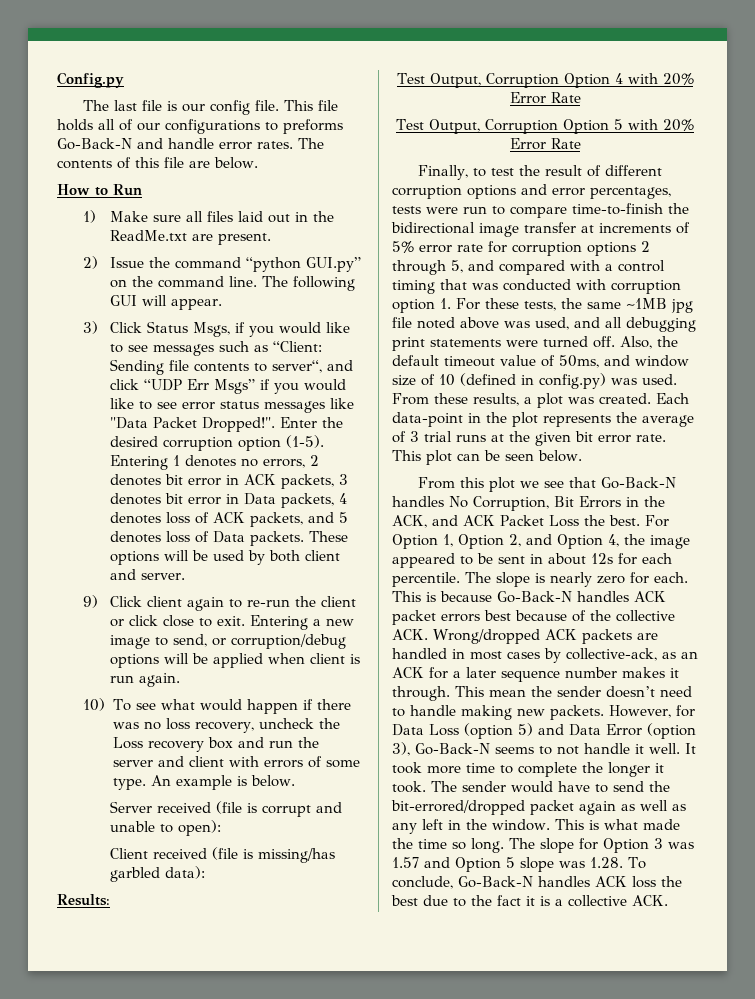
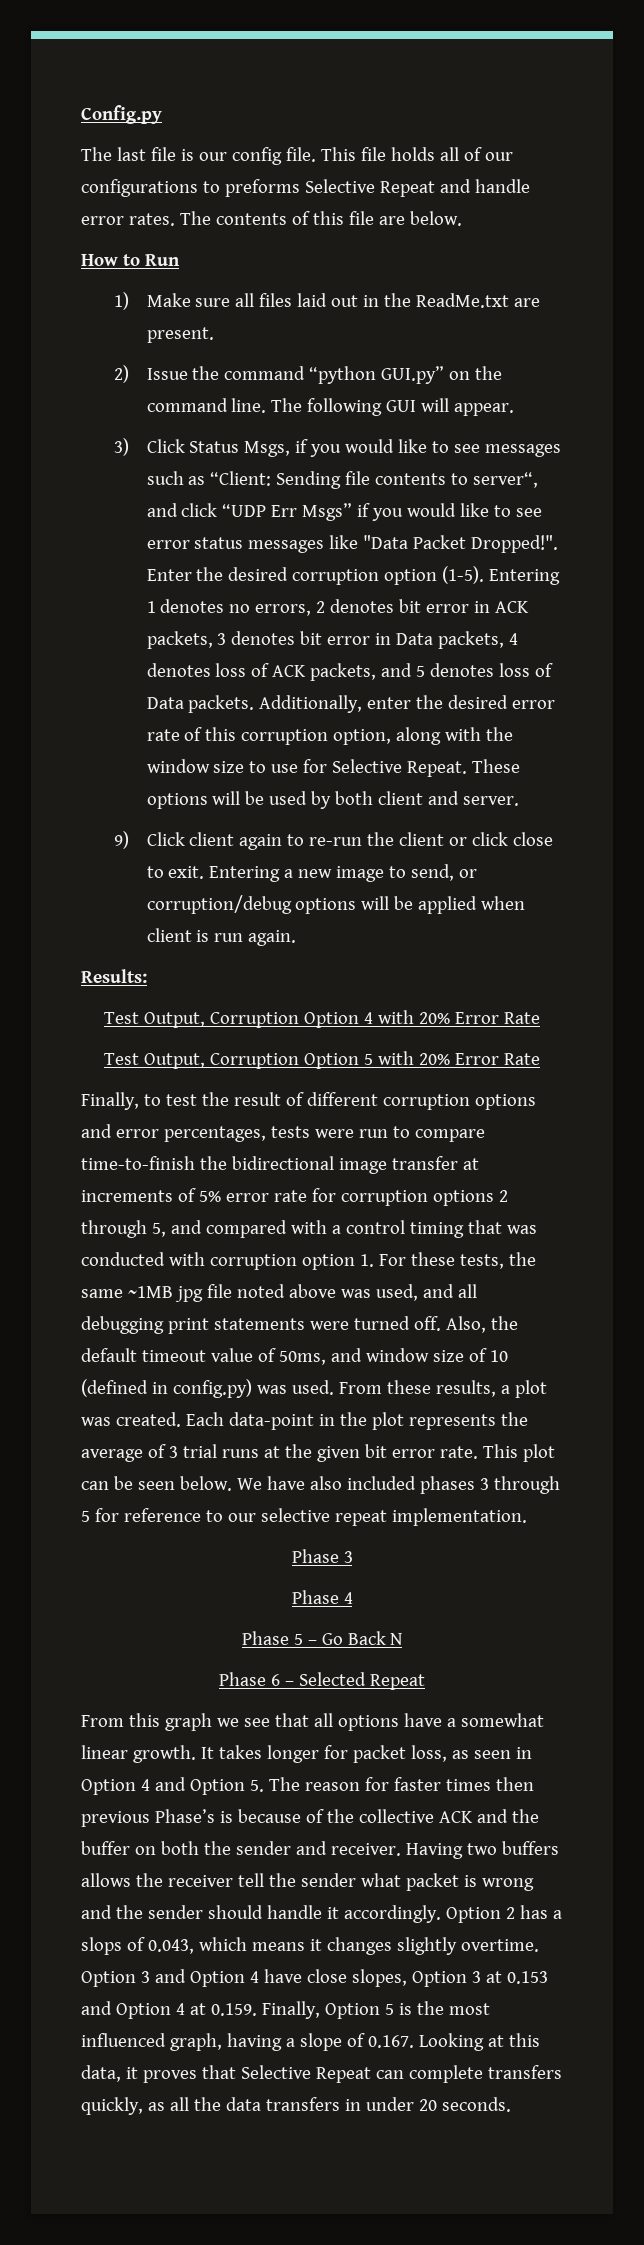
- This file holds all of our configurations to preforms Go-Back-N and handle error rates.
+ This file holds all of our configurations to preforms Selective Repeat and handle error rates.
+ Additionally, enter the desired error rate of this corruption option, along with the window size to use for Selective Repeat.
- 10) To see what would happen if there was no loss recovery, uncheck the Loss recovery box and run the server and client with errors of some type. An example is below.
- Server received (file is corrupt and unable to open):
- Client received (file is missing/has garbled data):
+ We have also included phases 3 through 5 for reference to our selective repeat implementation.
+ Phase 3
+ Phase 4
+ Phase 5 – Go Back N
+ Phase 6 – Selected Repeat
- From this plot we see that Go-Back-N handles No Corruption, Bit Errors in the ACK, and ACK Packet Loss the best. For Option 1, Option 2, and Option 4, the image appeared to be sent in about 12s for each percentile. The slope is nearly zero for each. This is because Go-Back-N handles ACK packet errors best because of the collective ACK. Wrong/dropped ACK packets are handled in most cases by collective-ack, as an ACK for a later sequence number makes it through. This mean the sender doesn’t need to handle making new packets. However, for Data Loss (option 5) and Data Error (option 3), Go-Back-N seems to not handle it well. It took more time to complete the longer it took. The sender would have to send the bit-errored/dropped packet again as well as any left in the window. This is what made the time so long. The slope for Option 3 was 1.57 and Option 5 slope was 1.28. To conclude, Go-Back-N handles ACK loss the best due to the fact it is a collective ACK.
+ From this graph we see that all options have a somewhat linear growth. It takes longer for packet loss, as seen in Option 4 and Option 5. The reason for faster times then previous Phase’s is because of the collective ACK and the buffer on both the sender and receiver. Having two buffers allows the receiver tell the sender what packet is wrong and the sender should handle it accordingly. Option 2 has a slops of 0.043, which means it changes slightly overtime. Option 3 and Option 4 have close slopes, Option 3 at 0.153 and Option 4 at 0.159. Finally, Option 5 is the most influenced graph, having a slope of 0.167. Looking at this data, it proves that Selective Repeat can complete transfers quickly, as all the data transfers in under 20 seconds.

